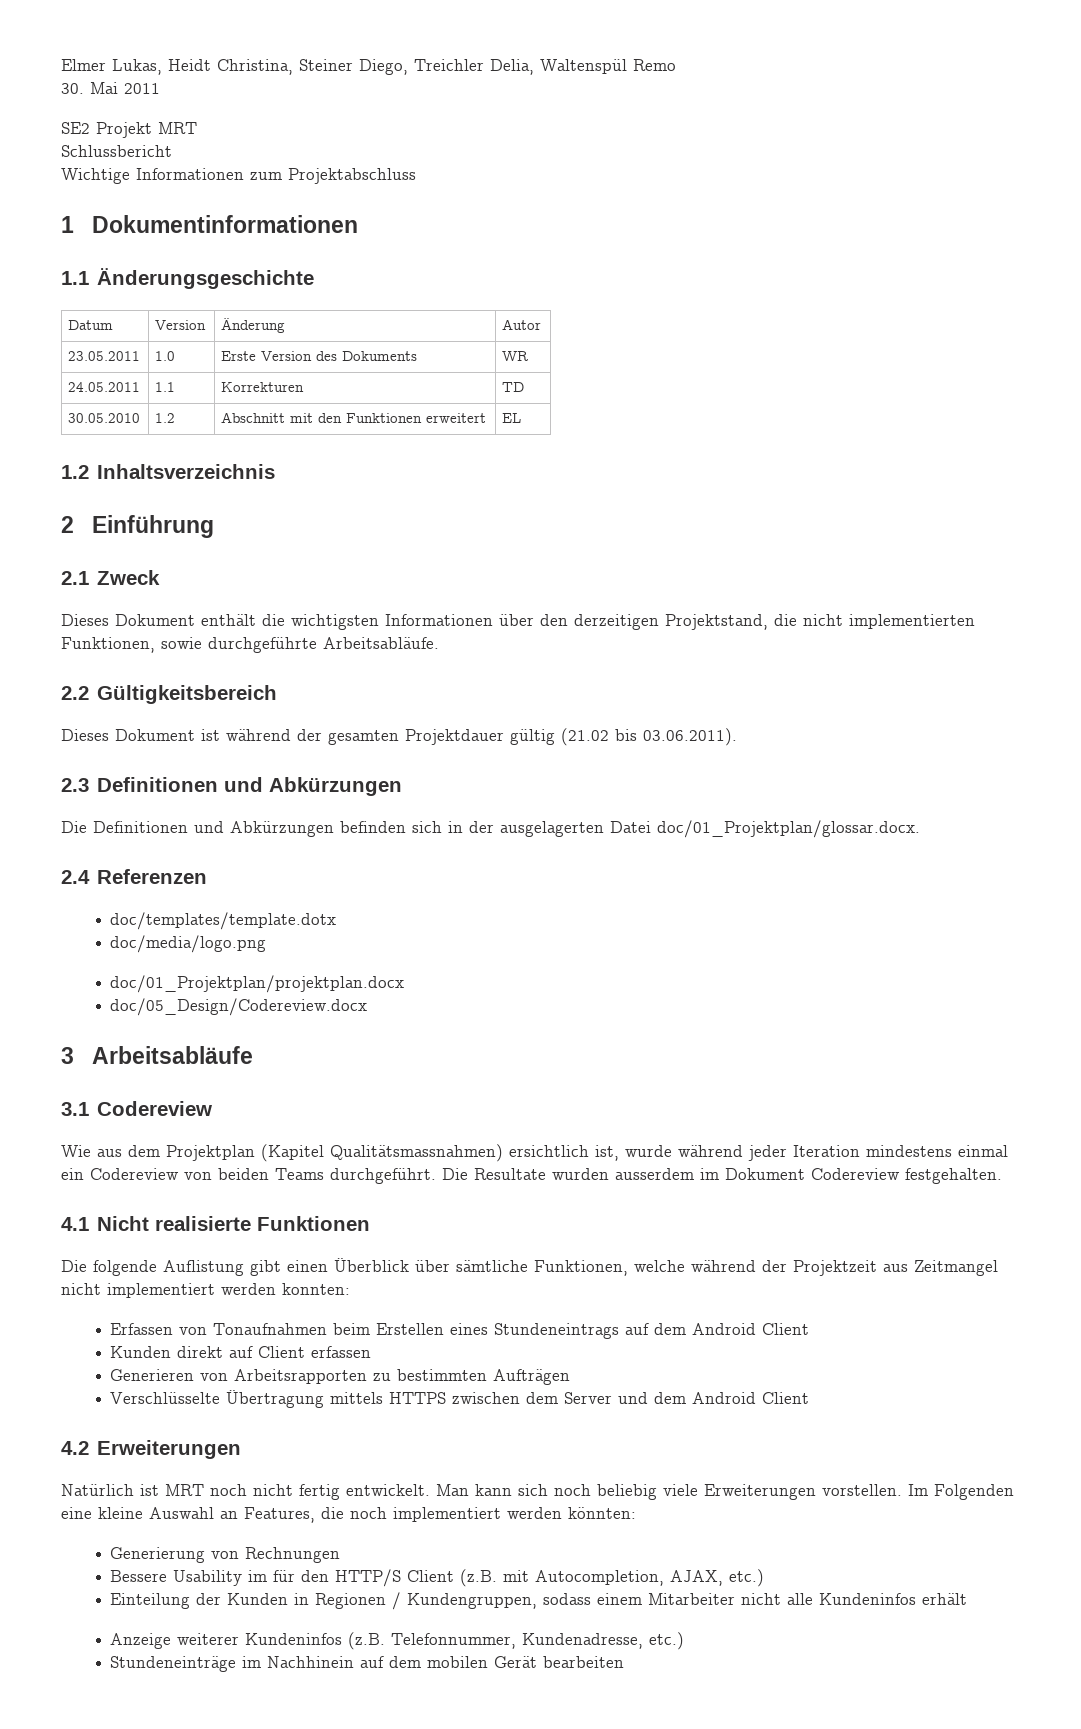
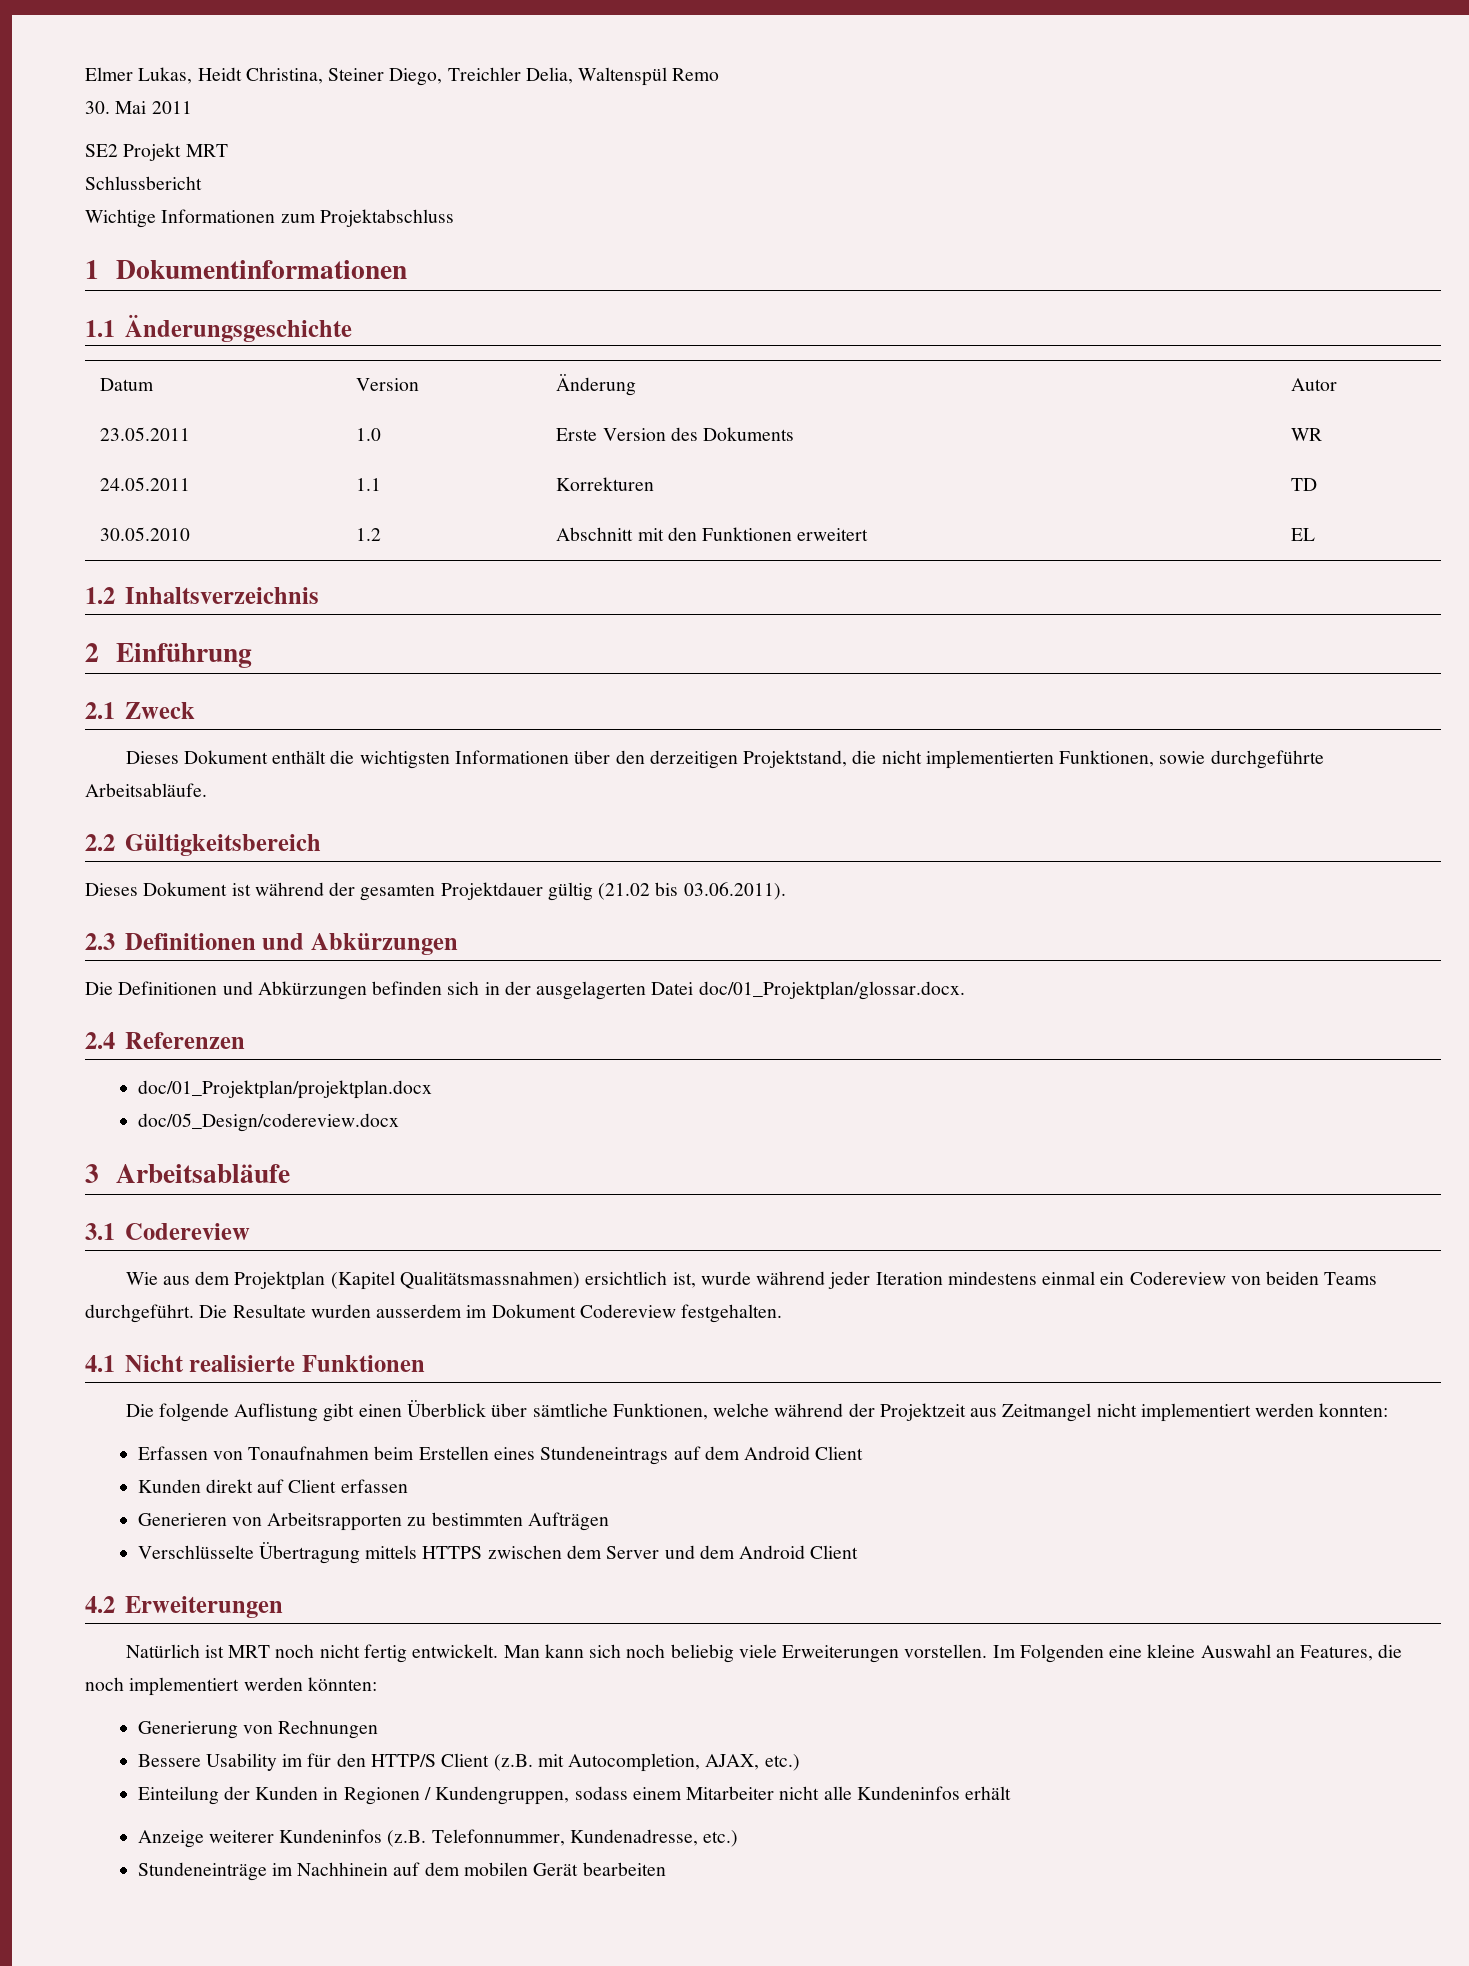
- doc/templates/template.dotx
- doc/media/logo.png
- doc/05_Design/Codereview.docx
+ doc/05_Design/codereview.docx

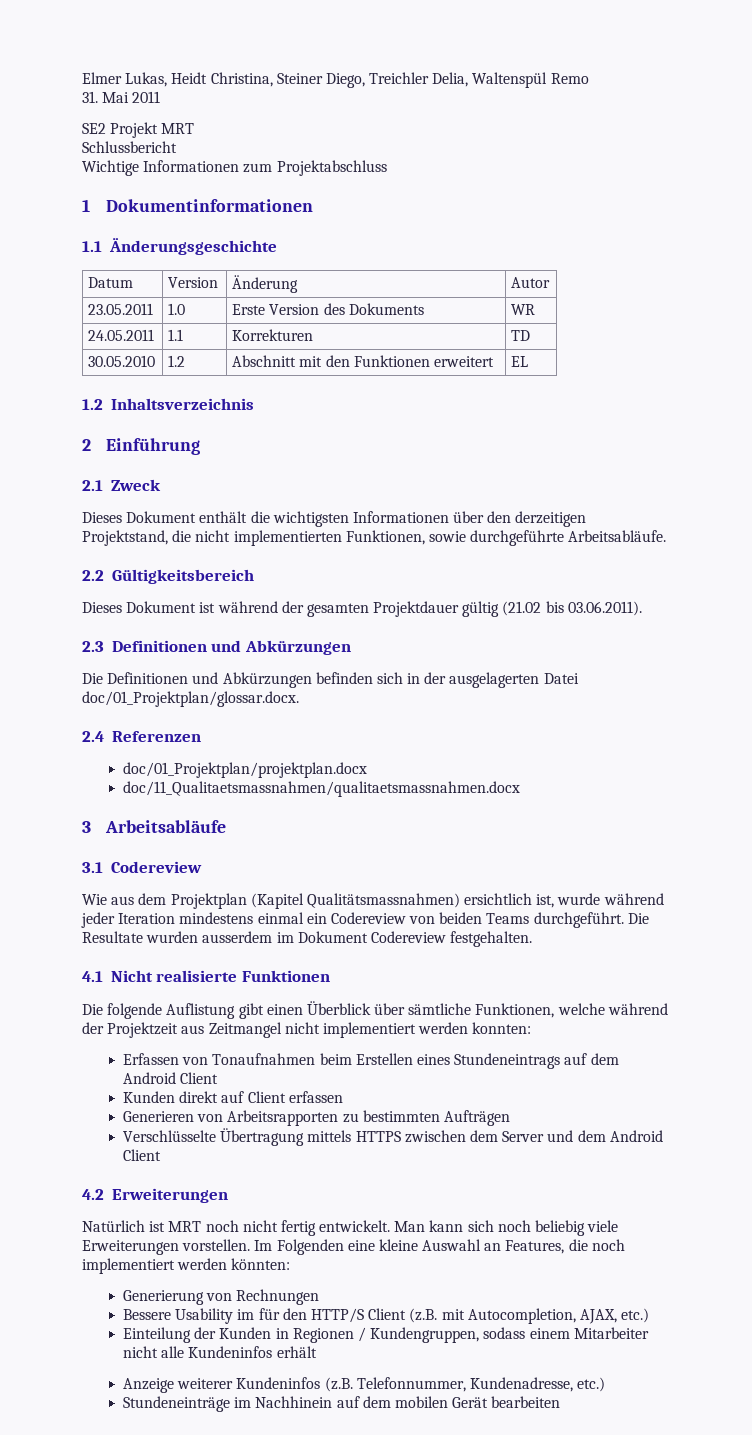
- 30. Mai 2011
+ 31. Mai 2011
- doc/05_Design/codereview.docx
+ doc/11_Qualitaetsmassnahmen/qualitaetsmassnahmen.docx

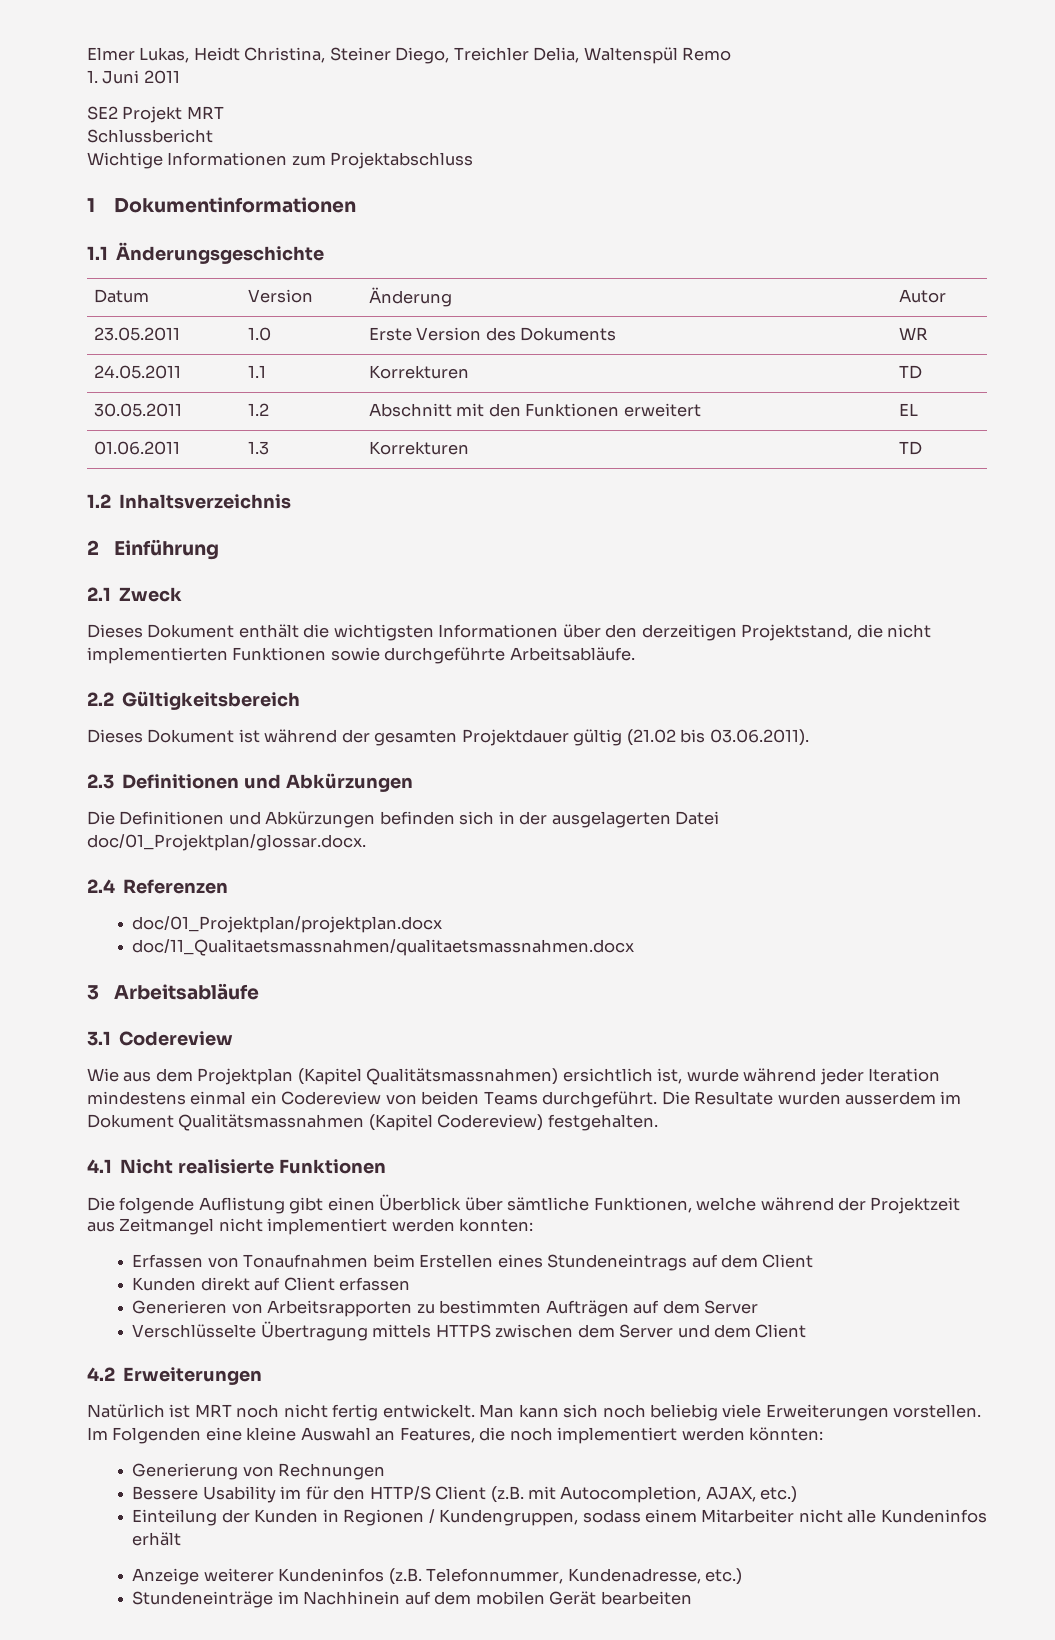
- 31. Mai 2011
+ 1. Juni 2011
- 30.05.2010 | 1.2 | Abschnitt mit den Funktionen erweitert | EL
+ 30.05.2011 | 1.2 | Abschnitt mit den Funktionen erweitert | EL
+ 01.06.2011 | 1.3 | Korrekturen | TD
- Dieses Dokument enthält die wichtigsten Informationen über den derzeitigen Projektstand, die nicht implementierten Funktionen, sowie durchgeführte Arbeitsabläufe.
+ Dieses Dokument enthält die wichtigsten Informationen über den derzeitigen Projektstand, die nicht implementierten Funktionen sowie durchgeführte Arbeitsabläufe.
- Die Resultate wurden ausserdem im Dokument Codereview festgehalten.
+ Die Resultate wurden ausserdem im Dokument Qualitätsmassnahmen (Kapitel Codereview) festgehalten.
- Erfassen von Tonaufnahmen beim Erstellen eines Stundeneintrags auf dem Android Client
+ Erfassen von Tonaufnahmen beim Erstellen eines Stundeneintrags auf dem Client
- Generieren von Arbeitsrapporten zu bestimmten Aufträgen
+ Generieren von Arbeitsrapporten zu bestimmten Aufträgen auf dem Server
- Verschlüsselte Übertragung mittels HTTPS zwischen dem Server und dem Android Client
+ Verschlüsselte Übertragung mittels HTTPS zwischen dem Server und dem Client

